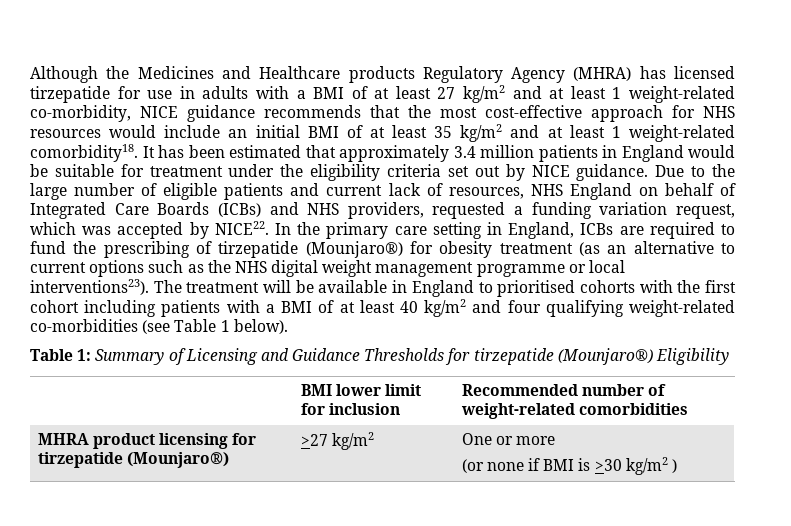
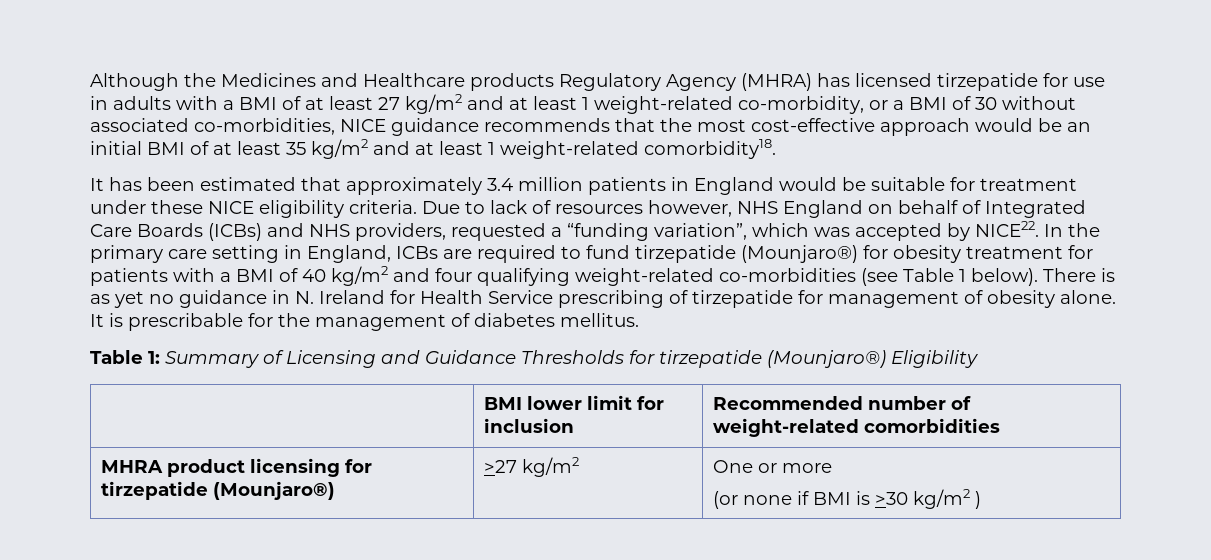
- Although the Medicines and Healthcare products Regulatory Agency (MHRA) has licensed tirzepatide for use in adults with a BMI of at least 27 kg/m2 and at least 1 weight-related co-morbidity, NICE guidance recommends that the most cost-effective approach for NHS resources would include an initial BMI of at least 35 kg/m2 and at least 1 weight-related comorbidity18. It has been estimated that approximately 3.4 million patients in England would be suitable for treatment under the eligibility criteria set out by NICE guidance. Due to the large number of eligible patients and current lack of resources, NHS England on behalf of Integrated Care Boards (ICBs) and NHS providers, requested a funding variation request, which was accepted by NICE22.
+ Although the Medicines and Healthcare products Regulatory Agency (MHRA) has licensed tirzepatide for use in adults with a BMI of at least 27 kg/m2 and at least 1 weight-related co-morbidity, or a BMI of 30 without associated co-morbidities, NICE guidance recommends that the most cost-effective approach would be an initial BMI of at least 35 kg/m2 and at least 1 weight-related comorbidity18.
+ It has been estimated that approximately 3.4 million patients in England would be suitable for treatment under these NICE eligibility criteria. Due to lack of resources however, NHS England on behalf of Integrated Care Boards (ICBs) and NHS providers, requested a “funding variation”, which was accepted by NICE22.
- In the primary care setting in England, ICBs are required to fund the prescribing of tirzepatide (Mounjaro®) for obesity treatment (as an alternative to current options such as the NHS digital weight management programme or local interventions23). The treatment will be available in England to prioritised cohorts with the first cohort including patients with a BMI of at least 40 kg/m2 and four qualifying weight-related co-morbidities (see Table 1 below).
+ In the primary care setting in England, ICBs are required to fund tirzepatide (Mounjaro®) for obesity treatment for patients with a BMI of 40 kg/m2 and four qualifying weight-related co-morbidities (see Table 1 below). There is as yet no guidance in N. Ireland for Health Service prescribing of tirzepatide for management of obesity alone. It is prescribable for the management of diabetes mellitus.

